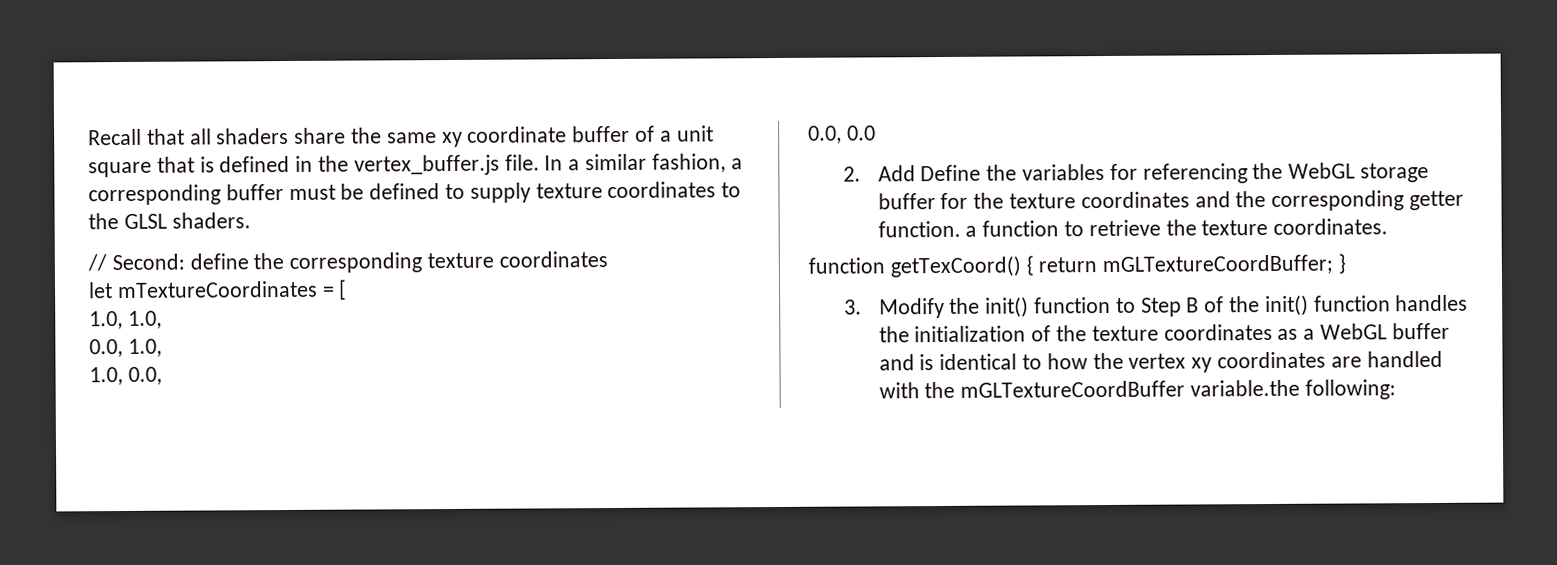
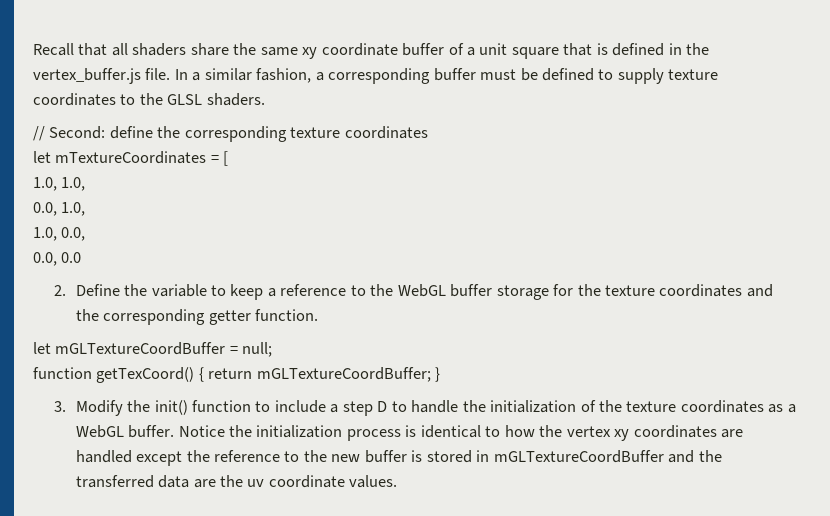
- 2. Add Define the variables for referencing the WebGL storage buffer for the texture coordinates and the corresponding getter function. a function to retrieve the texture coordinates.
+ 2. Define the variable to keep a reference to the WebGL buffer storage for the texture coordinates and the corresponding getter function.
+ let mGLTextureCoordBuffer = null;
- 3. Modify the init() function to Step B of the init() function handles the initialization of the texture coordinates as a WebGL buffer and is identical to how the vertex xy coordinates are handled with the mGLTextureCoordBuffer variable.the following:
+ 3. Modify the init() function to include a step D to handle the initialization of the texture coordinates as a WebGL buffer. Notice the initialization process is identical to how the vertex xy coordinates are handled except the reference to the new buffer is stored in mGLTextureCoordBuffer and the transferred data are the uv coordinate values.

